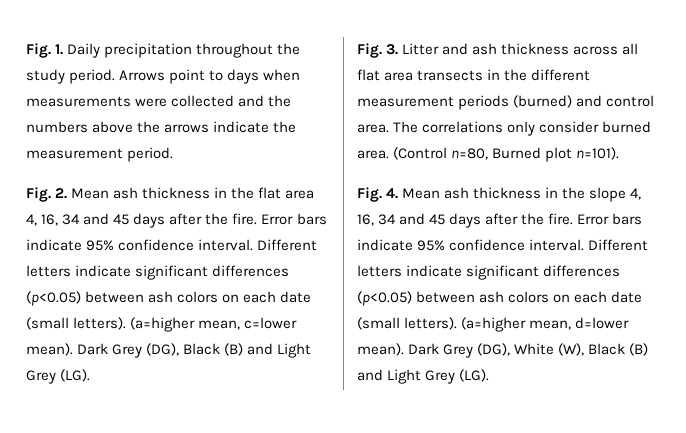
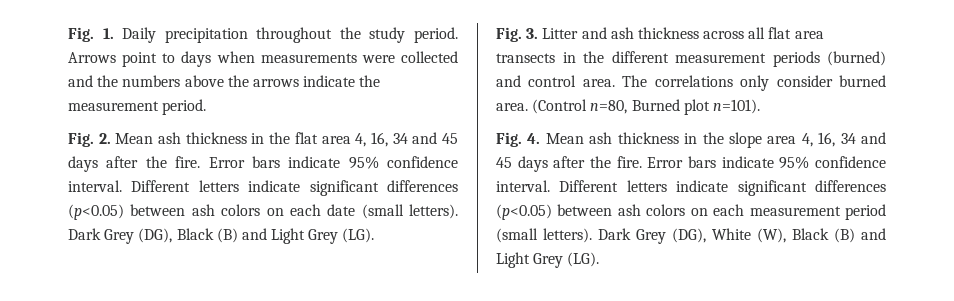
- (a=higher mean, c=lower mean).
- Fig. 4. Mean ash thickness in the slope 4, 16, 34 and 45 days after the fire.
+ Fig. 4. Mean ash thickness in the slope area 4, 16, 34 and 45 days after the fire.
- Different letters indicate significant differences (p<0.05) between ash colors on each date (small letters). (a=higher mean, d=lower mean).
+ Different letters indicate significant differences (p<0.05) between ash colors on each measurement period (small letters).

